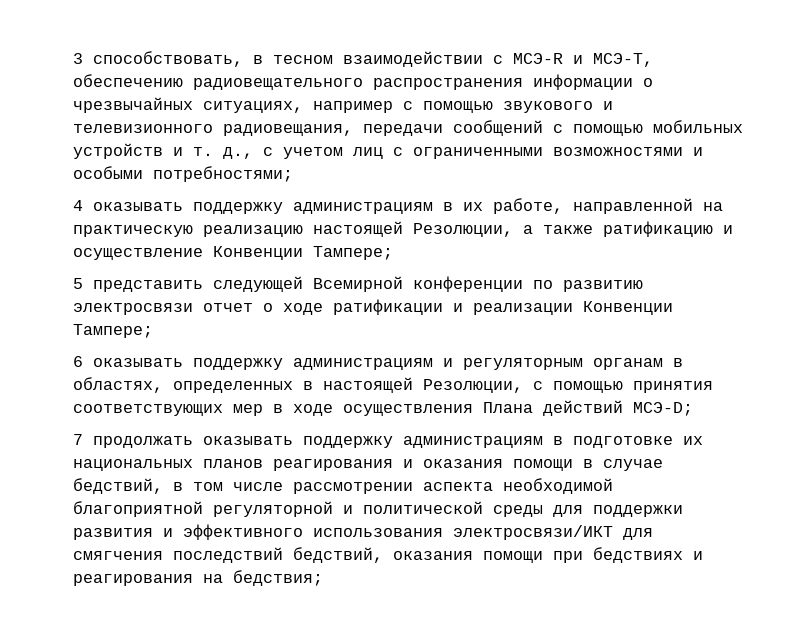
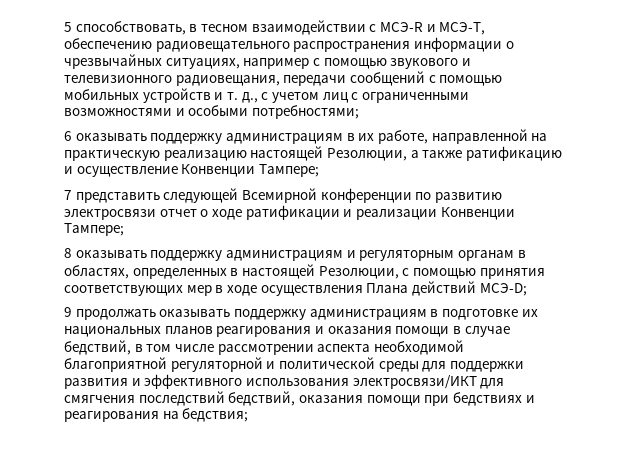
- 3 способствовать, в тесном взаимодействии с МСЭ-R и МСЭ-Т, обеспечению радиовещательного распространения информации о чрезвычайных ситуациях, например с помощью звукового и телевизионного радиовещания, передачи сообщений с помощью мобильных устройств и т. д., с учетом лиц с ограниченными возможностями и особыми потребностями;
+ 5 способствовать, в тесном взаимодействии с МСЭ-R и МСЭ-Т, обеспечению радиовещательного распространения информации о чрезвычайных ситуациях, например с помощью звукового и телевизионного радиовещания, передачи сообщений с помощью мобильных устройств и т. д., с учетом лиц с ограниченными возможностями и особыми потребностями;
- 4 оказывать поддержку администрациям в их работе, направленной на практическую реализацию настоящей Резолюции, а также ратификацию и осуществление Конвенции Тампере;
+ 6 оказывать поддержку администрациям в их работе, направленной на практическую реализацию настоящей Резолюции, а также ратификацию и осуществление Конвенции Тампере;
- 5 представить следующей Всемирной конференции по развитию электросвязи отчет о ходе ратификации и реализации Конвенции Тампере;
+ 7 представить следующей Всемирной конференции по развитию электросвязи отчет о ходе ратификации и реализации Конвенции Тампере;
- 6 оказывать поддержку администрациям и регуляторным органам в областях, определенных в настоящей Резолюции, с помощью принятия соответствующих мер в ходе осуществления Плана действий МСЭ-D;
+ 8 оказывать поддержку администрациям и регуляторным органам в областях, определенных в настоящей Резолюции, с помощью принятия соответствующих мер в ходе осуществления Плана действий МСЭ-D;
- 7 продолжать оказывать поддержку администрациям в подготовке их национальных планов реагирования и оказания помощи в случае бедствий, в том числе рассмотрении аспекта необходимой благоприятной регуляторной и политической среды для поддержки развития и эффективного использования электросвязи/ИКТ для смягчения последствий бедствий, оказания помощи при бедствиях и реагирования на бедствия;
+ 9 продолжать оказывать поддержку администрациям в подготовке их национальных планов реагирования и оказания помощи в случае бедствий, в том числе рассмотрении аспекта необходимой благоприятной регуляторной и политической среды для поддержки развития и эффективного использования электросвязи/ИКТ для смягчения последствий бедствий, оказания помощи при бедствиях и реагирования на бедствия;

